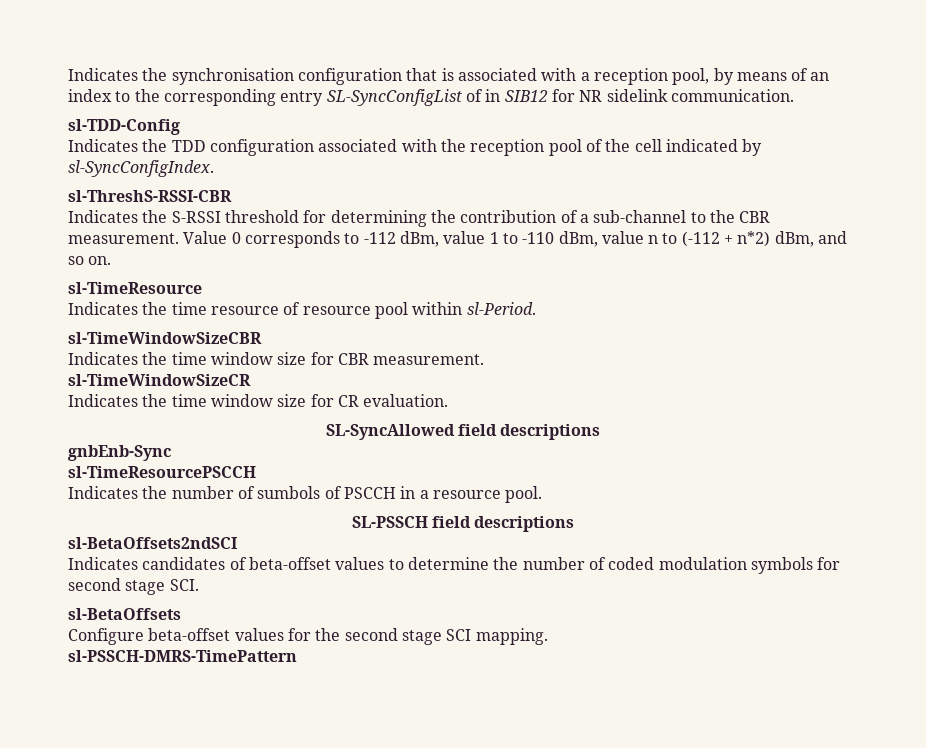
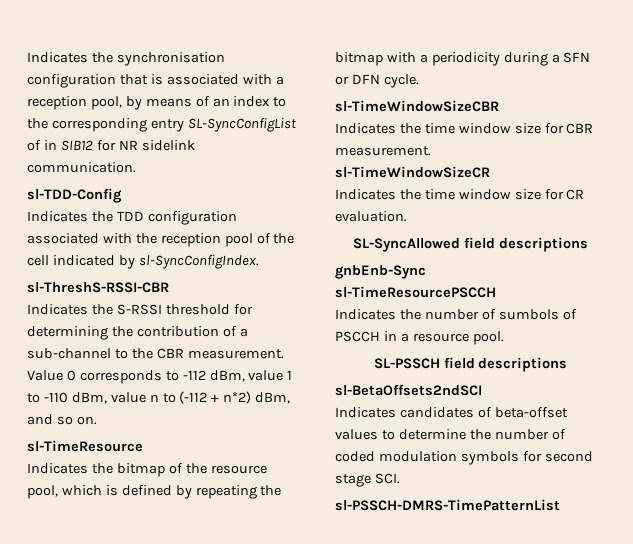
- Indicates the time resource of resource pool within sl-Period.
+ Indicates the bitmap of the resource pool, which is defined by repeating the bitmap with a periodicity during a SFN or DFN cycle.
- sl-BetaOffsets
- Configure beta-offset values for the second stage SCI mapping.
- sl-PSSCH-DMRS-TimePattern
+ sl-PSSCH-DMRS-TimePatternList

